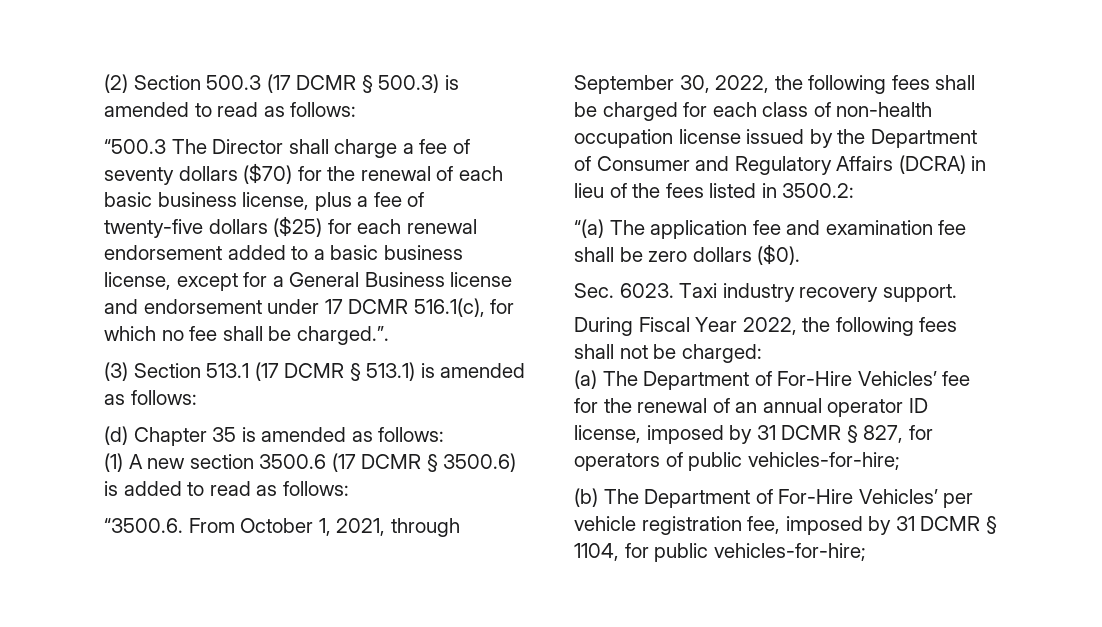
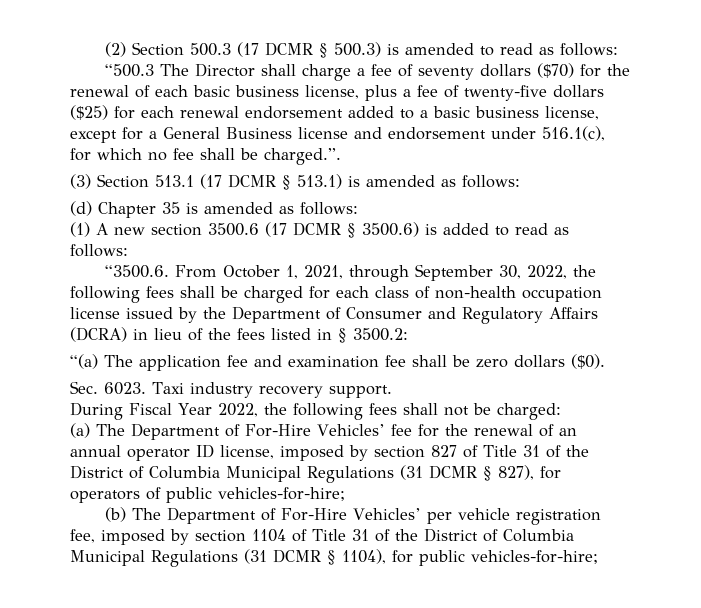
- “500.3 The Director shall charge a fee of seventy dollars ($70) for the renewal of each basic business license, plus a fee of twenty-five dollars ($25) for each renewal endorsement added to a basic business license, except for a General Business license and endorsement under 17 DCMR 516.1(c), for which no fee shall be charged.”.
+ “500.3 The Director shall charge a fee of seventy dollars ($70) for the renewal of each basic business license, plus a fee of twenty-five dollars ($25) for each renewal endorsement added to a basic business license, except for a General Business license and endorsement under 516.1(c), for which no fee shall be charged.”.
- “3500.6. From October 1, 2021, through September 30, 2022, the following fees shall be charged for each class of non-health occupation license issued by the Department of Consumer and Regulatory Affairs (DCRA) in lieu of the fees listed in 3500.2:
+ “3500.6. From October 1, 2021, through September 30, 2022, the following fees shall be charged for each class of non-health occupation license issued by the Department of Consumer and Regulatory Affairs (DCRA) in lieu of the fees listed in § 3500.2:
- (a) The Department of For-Hire Vehicles’ fee for the renewal of an annual operator ID license, imposed by 31 DCMR § 827, for operators of public vehicles-for-hire;
+ (a) The Department of For-Hire Vehicles’ fee for the renewal of an annual operator ID license, imposed by section 827 of Title 31 of the District of Columbia Municipal Regulations (31 DCMR § 827), for operators of public vehicles-for-hire;
- (b) The Department of For-Hire Vehicles’ per vehicle registration fee, imposed by 31 DCMR § 1104, for public vehicles-for-hire;
+ (b) The Department of For-Hire Vehicles’ per vehicle registration fee, imposed by section 1104 of Title 31 of the District of Columbia Municipal Regulations (31 DCMR § 1104), for public vehicles-for-hire;

